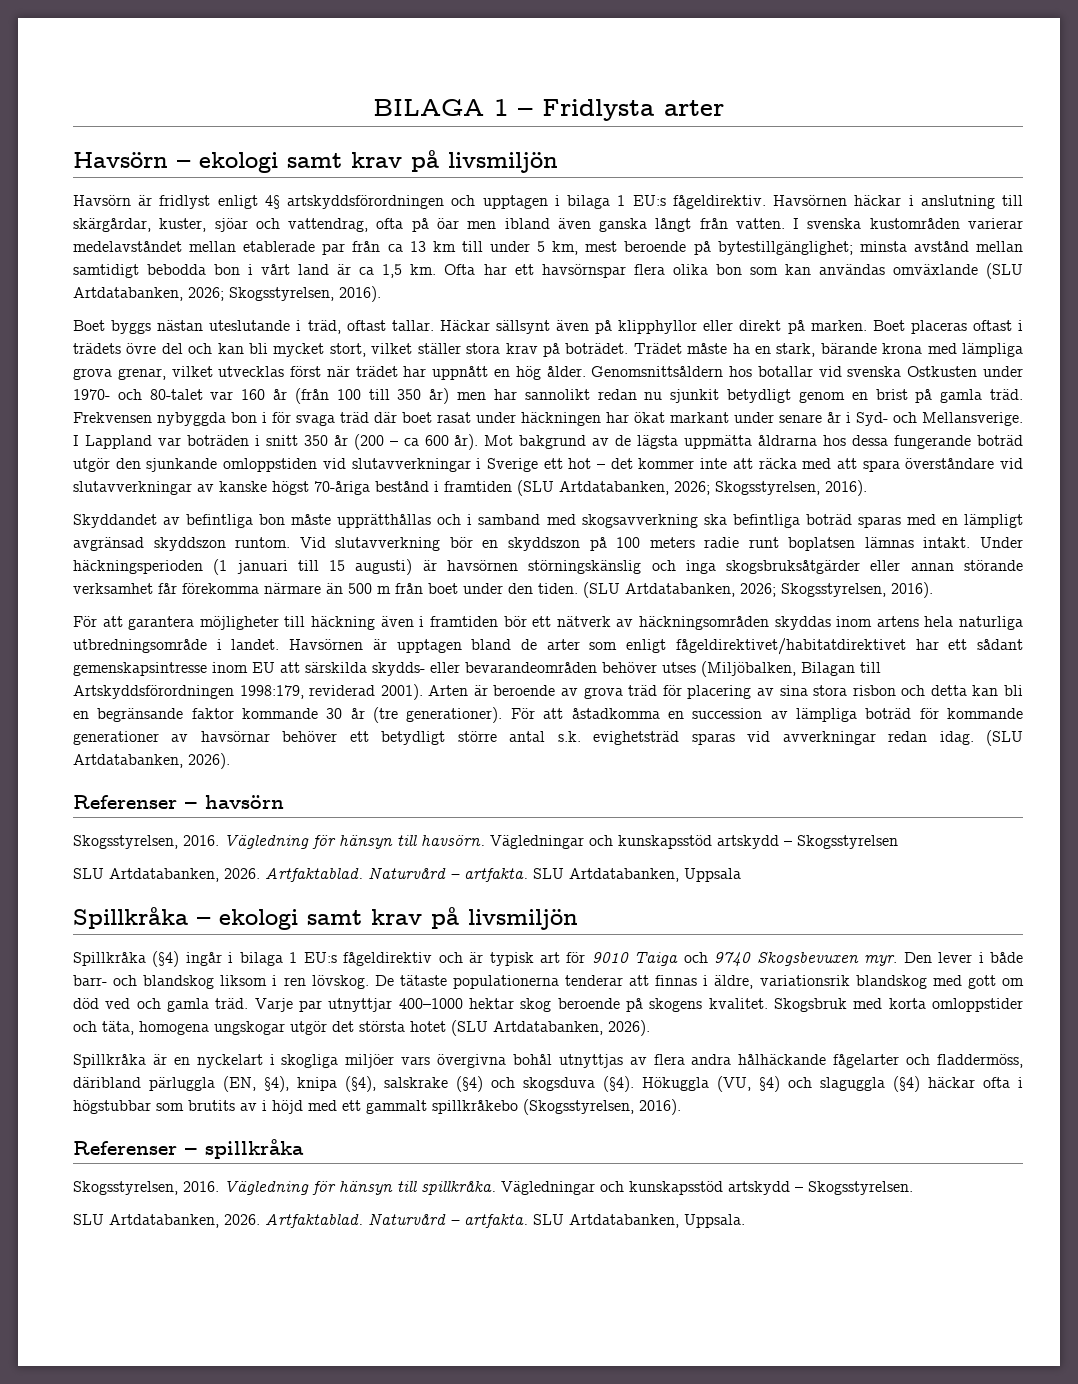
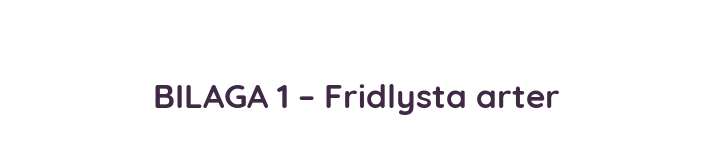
- Havsörn – ekologi samt krav på livsmiljön
- Havsörn är fridlyst enligt 4§ artskyddsförordningen och upptagen i bilaga 1 EU:s fågeldirektiv. Havsörnen häckar i anslutning till skärgårdar, kuster, sjöar och vattendrag, ofta på öar men ibland även ganska långt från vatten. I svenska kustområden varierar medelavståndet mellan etablerade par från ca 13 km till under 5 km, mest beroende på bytestillgänglighet; minsta avstånd mellan samtidigt bebodda bon i vårt land är ca 1,5 km. Ofta har ett havsörnspar flera olika bon som kan användas omväxlande (SLU Artdatabanken, 2026; Skogsstyrelsen, 2016).
- Boet byggs nästan uteslutande i träd, oftast tallar. Häckar sällsynt även på klipphyllor eller direkt på marken. Boet placeras oftast i trädets övre del och kan bli mycket stort, vilket ställer stora krav på boträdet. Trädet måste ha en stark, bärande krona med lämpliga grova grenar, vilket utvecklas först när trädet har uppnått en hög ålder. Genomsnittsåldern hos botallar vid svenska Ostkusten under 1970- och 80-talet var 160 år (från 100 till 350 år) men har sannolikt redan nu sjunkit betydligt genom en brist på gamla träd. Frekvensen nybyggda bon i för svaga träd där boet rasat under häckningen har ökat markant under senare år i Syd- och Mellansverige. I Lappland var boträden i snitt 350 år (200 – ca 600 år). Mot bakgrund av de lägsta uppmätta åldrarna hos dessa fungerande boträd utgör den sjunkande omloppstiden vid slutavverkningar i Sverige ett hot – det kommer inte att räcka med att spara överståndare vid slutavverkningar av kanske högst 70-åriga bestånd i framtiden (SLU Artdatabanken, 2026; Skogsstyrelsen, 2016).
- Skyddandet av befintliga bon måste upprätthållas och i samband med skogsavverkning ska befintliga boträd sparas med en lämpligt avgränsad skyddszon runtom. Vid slutavverkning bör en skyddszon på 100 meters radie runt boplatsen lämnas intakt. Under häckningsperioden (1 januari till 15 augusti) är havsörnen störningskänslig och inga skogsbruksåtgärder eller annan störande verksamhet får förekomma närmare än 500 m från boet under den tiden. (SLU Artdatabanken, 2026; Skogsstyrelsen, 2016).
- För att garantera möjligheter till häckning även i framtiden bör ett nätverk av häckningsområden skyddas inom artens hela naturliga utbredningsområde i landet. Havsörnen är upptagen bland de arter som enligt fågeldirektivet/habitatdirektivet har ett sådant gemenskapsintresse inom EU att särskilda skydds- eller bevarandeområden behöver utses (Miljöbalken, Bilagan till Artskyddsförordningen 1998:179, reviderad 2001). Arten är beroende av grova träd för placering av sina stora risbon och detta kan bli en begränsande faktor kommande 30 år (tre generationer). För att åstadkomma en succession av lämpliga boträd för kommande generationer av havsörnar behöver ett betydligt större antal s.k. evighetsträd sparas vid avverkningar redan idag. (SLU Artdatabanken, 2026).
- Referenser – havsörn
- Skogsstyrelsen, 2016. Vägledning för hänsyn till havsörn. Vägledningar och kunskapsstöd artskydd – Skogsstyrelsen
- SLU Artdatabanken, 2026. Artfaktablad. Naturvård – artfakta. SLU Artdatabanken, Uppsala
- Spillkråka – ekologi samt krav på livsmiljön
- Spillkråka (§4) ingår i bilaga 1 EU:s fågeldirektiv och är typisk art för 9010 Taiga och 9740 Skogsbevuxen myr. Den lever i både barr- och blandskog liksom i ren lövskog. De tätaste populationerna tenderar att finnas i äldre, variationsrik blandskog med gott om död ved och gamla träd. Varje par utnyttjar 400–1000 hektar skog beroende på skogens kvalitet. Skogsbruk med korta omloppstider och täta, homogena ungskogar utgör det största hotet (SLU Artdatabanken, 2026).
- Spillkråka är en nyckelart i skogliga miljöer vars övergivna bohål utnyttjas av flera andra hålhäckande fågelarter och fladdermöss, däribland pärluggla (EN, §4), knipa (§4), salskrake (§4) och skogsduva (§4). Hökuggla (VU, §4) och slaguggla (§4) häckar ofta i högstubbar som brutits av i höjd med ett gammalt spillkråkebo (Skogsstyrelsen, 2016).
- Referenser – spillkråka
- Skogsstyrelsen, 2016. Vägledning för hänsyn till spillkråka. Vägledningar och kunskapsstöd artskydd – Skogsstyrelsen.
- SLU Artdatabanken, 2026. Artfaktablad. Naturvård – artfakta. SLU Artdatabanken, Uppsala.

